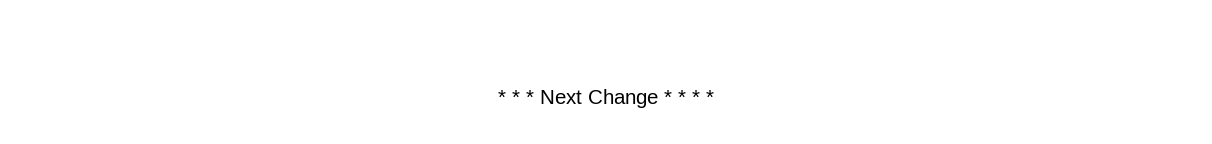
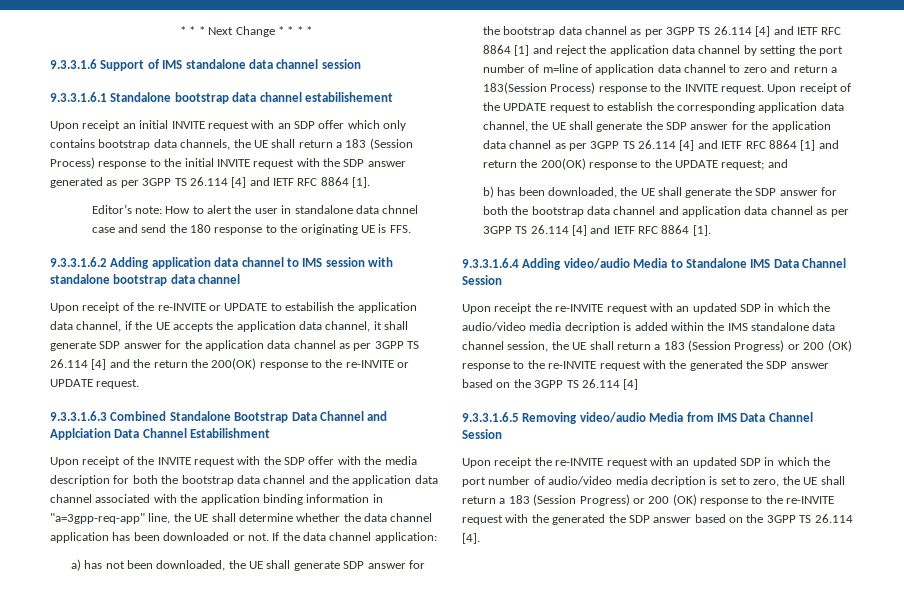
+ 9.3.3.1.6 Support of IMS standalone data channel session
+ 9.3.3.1.6.1 Standalone bootstrap data channel estabilishement
+ Upon receipt an initial INVITE request with an SDP offer which only contains bootstrap data channels, the UE shall return a 183 (Session Process) response to the initial INVITE request with the SDP answer generated as per 3GPP TS 26.114 [4] and IETF RFC 8864 [1].
+ Editor’s note: How to alert the user in standalone data chnnel case and send the 180 response to the originating UE is FFS.
+ 9.3.3.1.6.2 Adding application data channel to IMS session with standalone bootstrap data channel
+ Upon receipt of the re-INVITE or UPDATE to estabilish the application data channel, if the UE accepts the application data channel, it shall generate SDP answer for the application data channel as per 3GPP TS 26.114 [4] and the return the 200(OK) response to the re-INVITE or UPDATE request.
+ 9.3.3.1.6.3 Combined Standalone Bootstrap Data Channel and Applciation Data Channel Estabilishment
+ Upon receipt of the INVITE request with the SDP offer with the media description for both the bootstrap data channel and the application data channel associated with the application binding information in "a=3gpp-req-app" line, the UE shall determine whether the data channel application has been downloaded or not. If the data channel application:
+ a) has not been downloaded, the UE shall generate SDP answer for the bootstrap data channel as per 3GPP TS 26.114 [4] and IETF RFC 8864 [1] and reject the application data channel by setting the port number of m=line of application data channel to zero and return a 183(Session Process) response to the INVITE request. Upon receipt of the UPDATE request to establish the corresponding application data channel, the UE shall generate the SDP answer for the application data channel as per 3GPP TS 26.114 [4] and IETF RFC 8864 [1] and return the 200(OK) response to the UPDATE request; and
+ b) has been downloaded, the UE shall generate the SDP answer for both the bootstrap data channel and application data channel as per 3GPP TS 26.114 [4] and IETF RFC 8864 [1].
+ 9.3.3.1.6.4 Adding video/audio Media to Standalone IMS Data Channel Session
+ Upon receipt the re-INVITE request with an updated SDP in which the audio/video media decription is added within the IMS standalone data channel session, the UE shall return a 183 (Session Progress) or 200 (OK) response to the re-INVITE request with the generated the SDP answer based on the 3GPP TS 26.114 [4]
+ 9.3.3.1.6.5 Removing video/audio Media from IMS Data Channel Session
+ Upon receipt the re-INVITE request with an updated SDP in which the port number of audio/video media decription is set to zero, the UE shall return a 183 (Session Progress) or 200 (OK) response to the re-INVITE request with the generated the SDP answer based on the 3GPP TS 26.114 [4].

